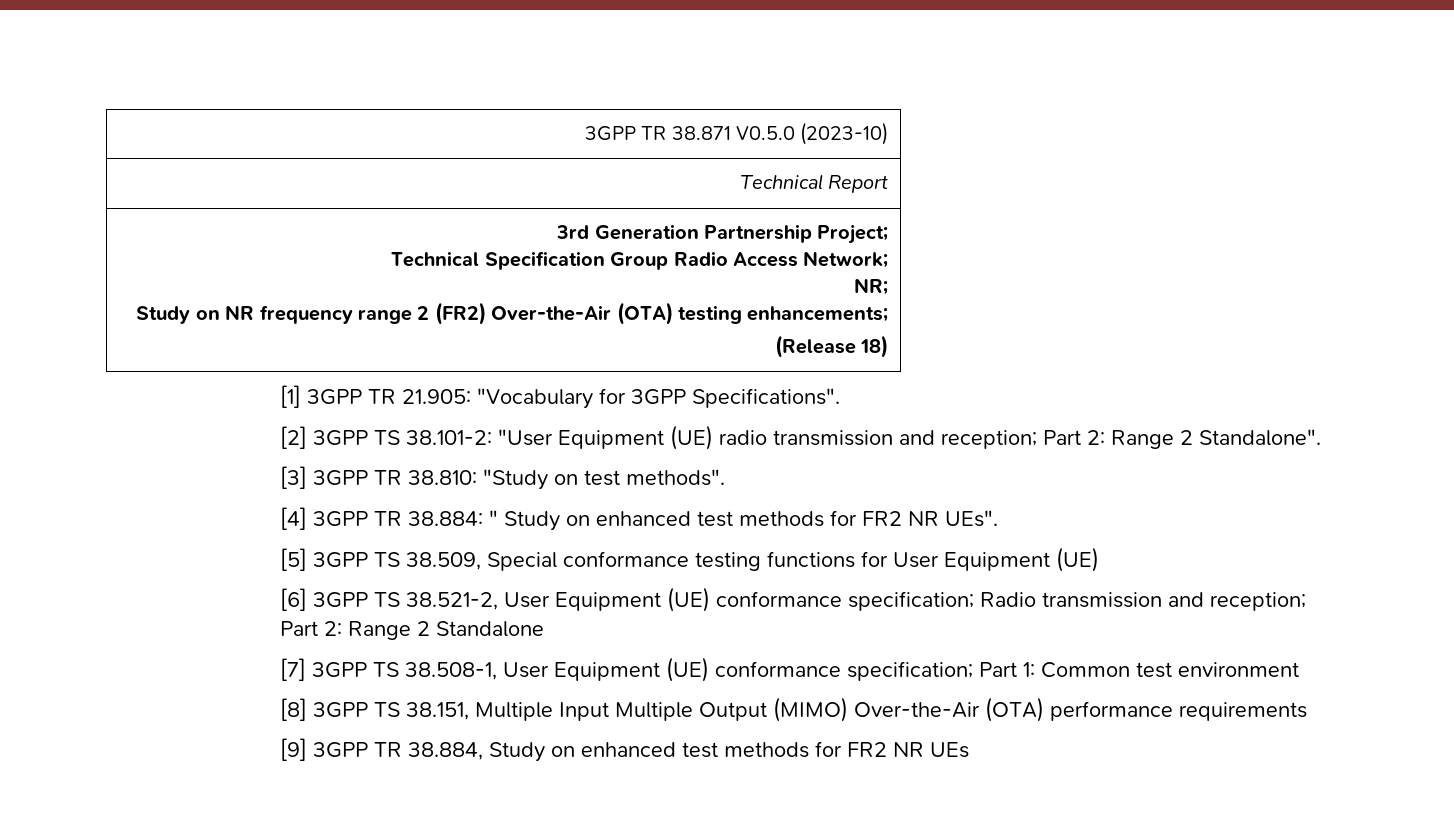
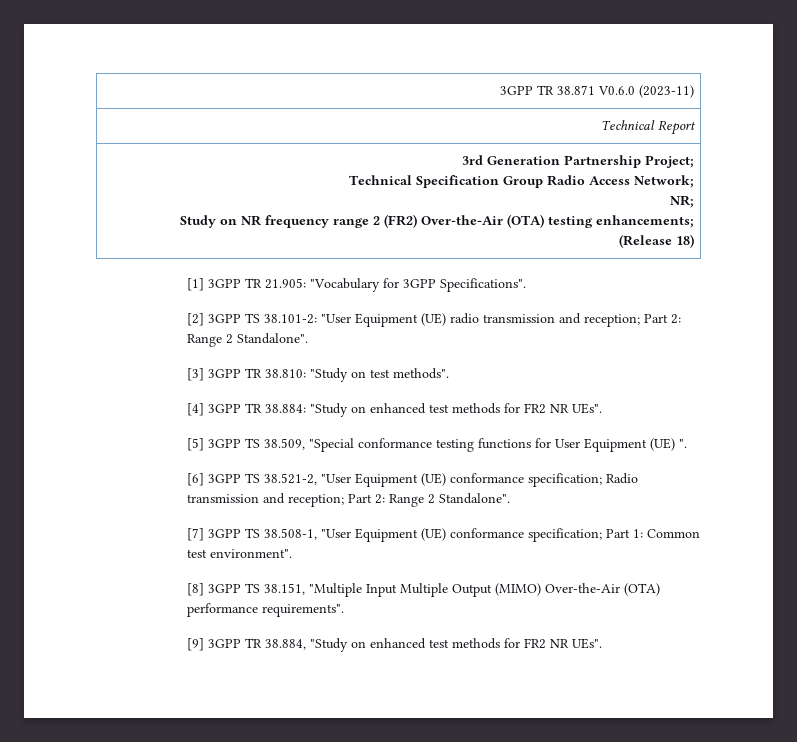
- 3GPP TR 38.871 V0.5.0 (2023-10)
+ 3GPP TR 38.871 V0.6.0 (2023-11)
- [4] 3GPP TR 38.884: " Study on enhanced test methods for FR2 NR UEs".
+ [4] 3GPP TR 38.884: "Study on enhanced test methods for FR2 NR UEs".
- [5] 3GPP TS 38.509, Special conformance testing functions for User Equipment (UE)
+ [5] 3GPP TS 38.509, "Special conformance testing functions for User Equipment (UE) ".
- [6] 3GPP TS 38.521-2, User Equipment (UE) conformance specification; Radio transmission and reception; Part 2: Range 2 Standalone
+ [6] 3GPP TS 38.521-2, "User Equipment (UE) conformance specification; Radio transmission and reception; Part 2: Range 2 Standalone".
- [7] 3GPP TS 38.508-1, User Equipment (UE) conformance specification; Part 1: Common test environment
+ [7] 3GPP TS 38.508-1, "User Equipment (UE) conformance specification; Part 1: Common test environment".
- [8] 3GPP TS 38.151, Multiple Input Multiple Output (MIMO) Over-the-Air (OTA) performance requirements
+ [8] 3GPP TS 38.151, "Multiple Input Multiple Output (MIMO) Over-the-Air (OTA) performance requirements".
- [9] 3GPP TR 38.884, Study on enhanced test methods for FR2 NR UEs
+ [9] 3GPP TR 38.884, "Study on enhanced test methods for FR2 NR UEs".

